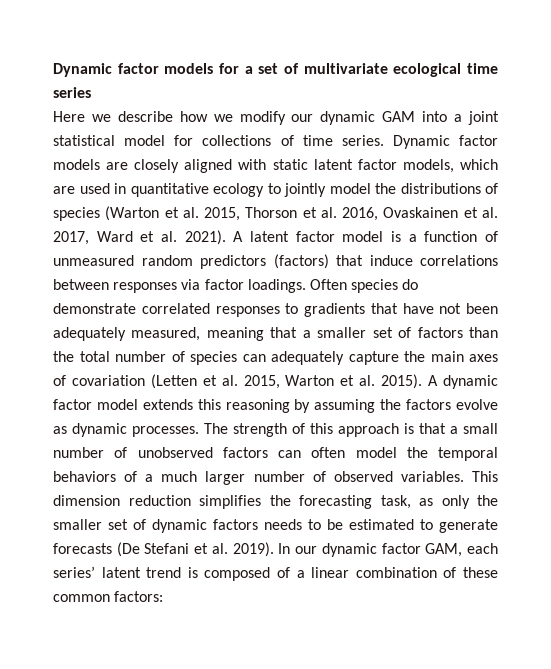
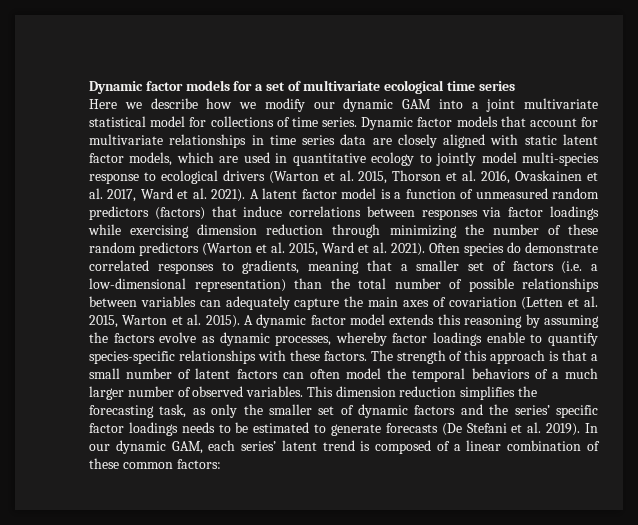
- Here we describe how we modify our dynamic GAM into a joint statistical model for collections of time series.
+ Here we describe how we modify our dynamic GAM into a joint multivariate statistical model for collections of time series.
- Dynamic factor models are closely aligned with static latent factor models, which are used in quantitative ecology to jointly model the distributions of species (Warton et al. 2015, Thorson et al. 2016, Ovaskainen et al. 2017, Ward et al. 2021).
+ Dynamic factor models that account for multivariate relationships in time series data are closely aligned with static latent factor models, which are used in quantitative ecology to jointly model multi-species response to ecological drivers (Warton et al. 2015, Thorson et al. 2016, Ovaskainen et al. 2017, Ward et al. 2021).
- A latent factor model is a function of unmeasured random predictors (factors) that induce correlations between responses via factor loadings.
+ A latent factor model is a function of unmeasured random predictors (factors) that induce correlations between responses via factor loadings while exercising dimension reduction through minimizing the number of these random predictors (Warton et al. 2015, Ward et al. 2021).
- Often species do demonstrate correlated responses to gradients that have not been adequately measured, meaning that a smaller set of factors than the total number of species can adequately capture the main axes of covariation (Letten et al. 2015, Warton et al. 2015).
+ Often species do demonstrate correlated responses to gradients, meaning that a smaller set of factors (i.e. a low-dimensional representation) than the total number of possible relationships between variables can adequately capture the main axes of covariation (Letten et al. 2015, Warton et al. 2015).
- A dynamic factor model extends this reasoning by assuming the factors evolve as dynamic processes.
+ A dynamic factor model extends this reasoning by assuming the factors evolve as dynamic processes, whereby factor loadings enable to quantify species-specific relationships with these factors.
- The strength of this approach is that a small number of unobserved factors can often model the temporal behaviors of a much larger number of observed variables.
+ The strength of this approach is that a small number of latent factors can often model the temporal behaviors of a much larger number of observed variables.
- This dimension reduction simplifies the forecasting task, as only the smaller set of dynamic factors needs to be estimated to generate forecasts (De Stefani et al. 2019).
+ This dimension reduction simplifies the forecasting task, as only the smaller set of dynamic factors and the series’ specific factor loadings needs to be estimated to generate forecasts (De Stefani et al. 2019).
- In our dynamic factor GAM, each series’ latent trend is composed of a linear combination of these common factors:
+ In our dynamic GAM, each series’ latent trend is composed of a linear combination of these common factors:

